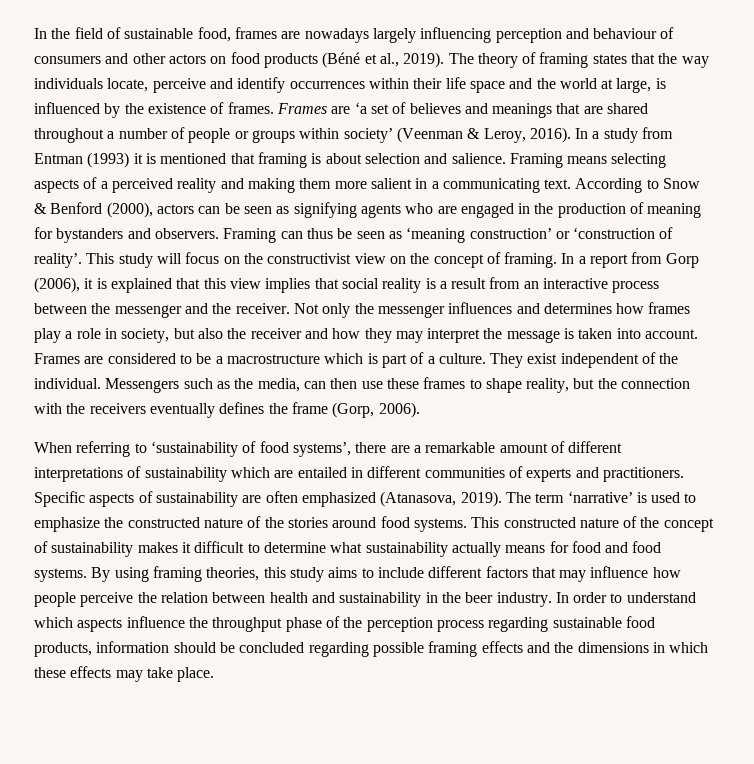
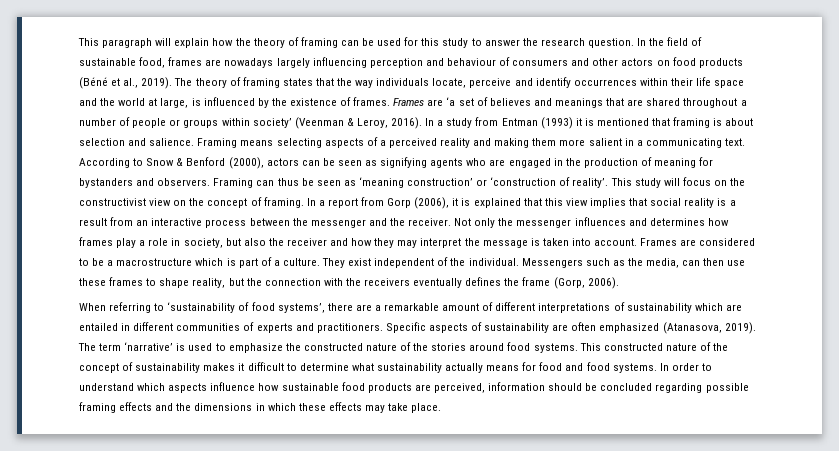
+ This paragraph will explain how the theory of framing can be used for this study to answer the research question.
- By using framing theories, this study aims to include different factors that may influence how people perceive the relation between health and sustainability in the beer industry.
- In order to understand which aspects influence the throughput phase of the perception process regarding sustainable food products, information should be concluded regarding possible framing effects and the dimensions in which these effects may take place.
+ In order to understand which aspects influence how sustainable food products are perceived, information should be concluded regarding possible framing effects and the dimensions in which these effects may take place.

